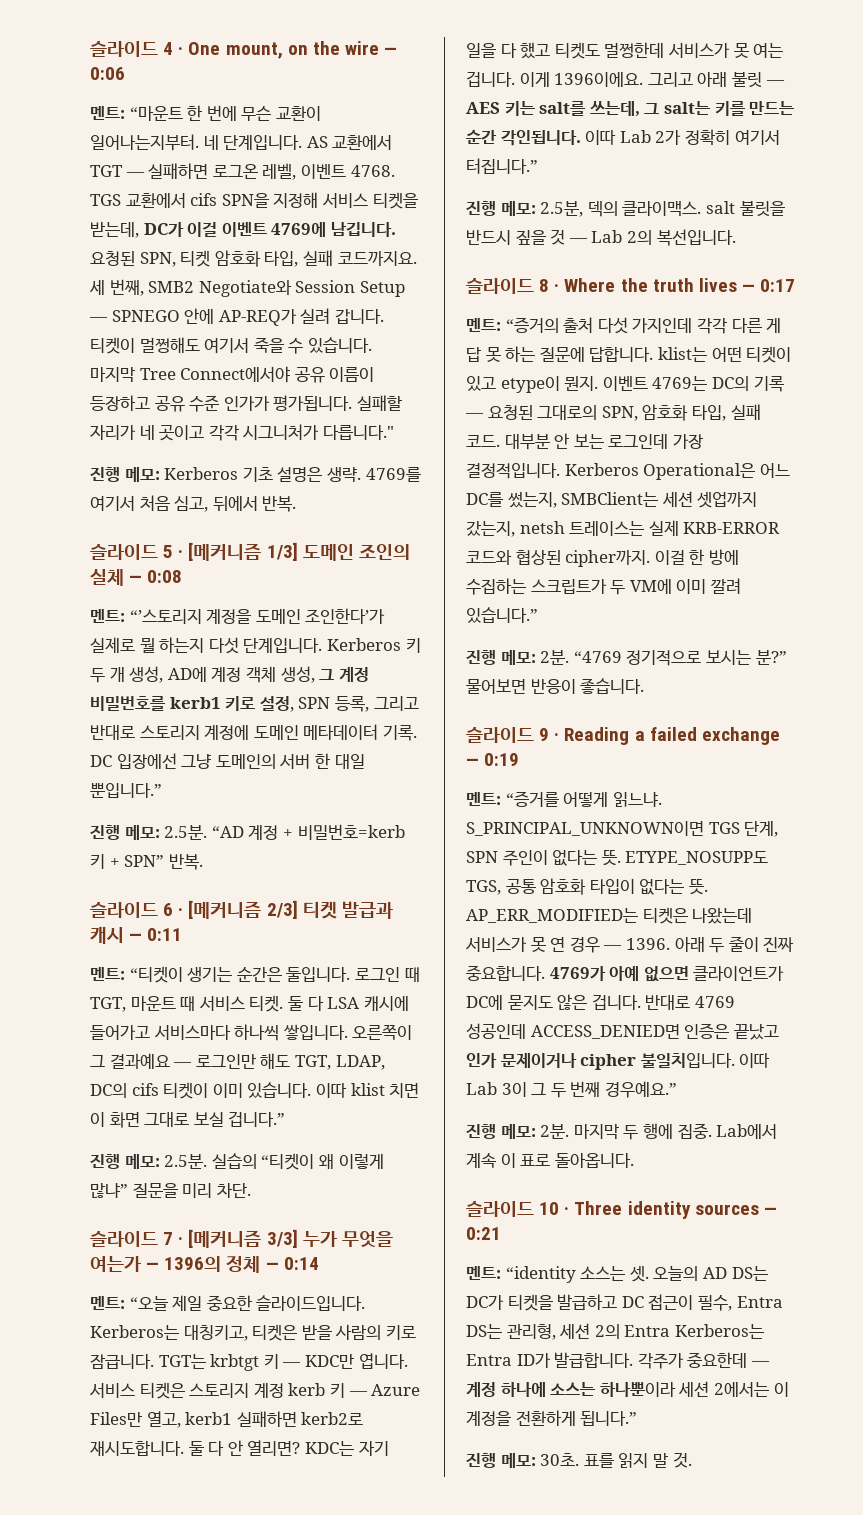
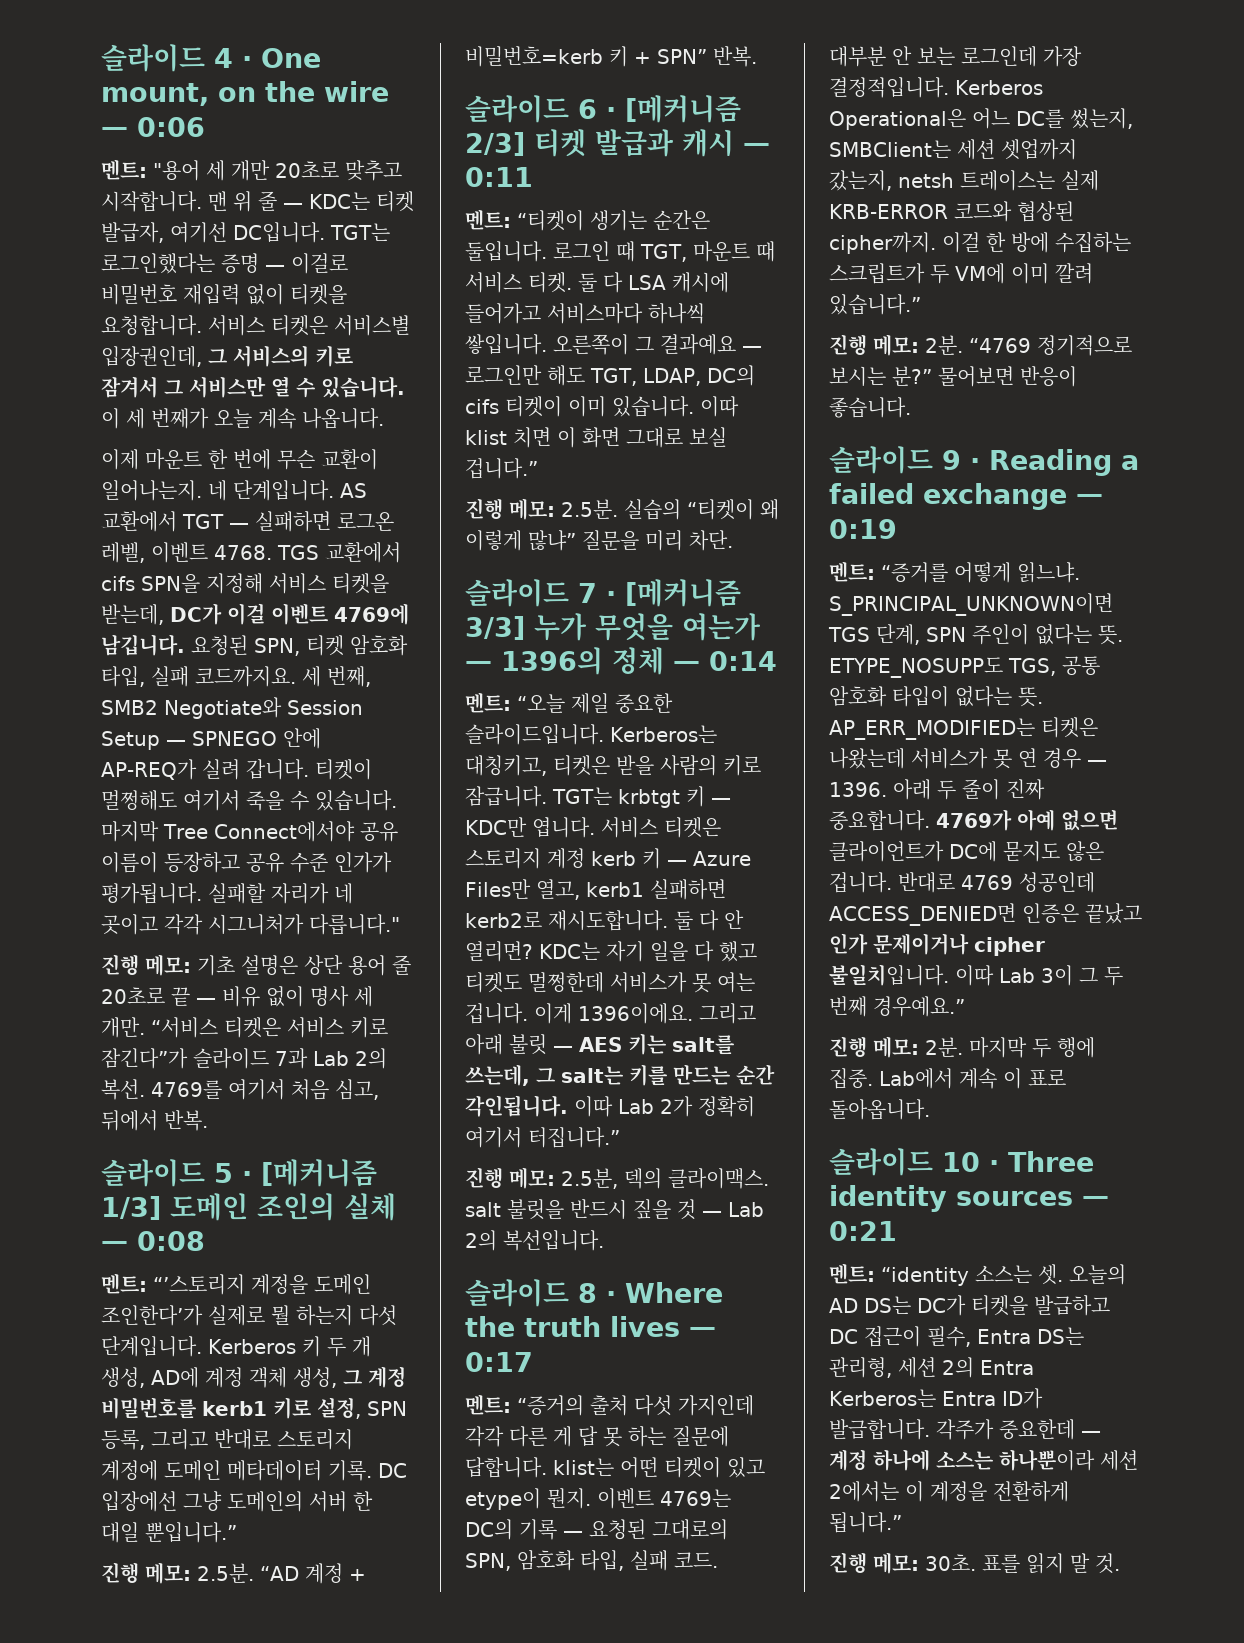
- 멘트: “마운트 한 번에 무슨 교환이 일어나는지부터.
+ 멘트: "용어 세 개만 20초로 맞추고 시작합니다. 맨 위 줄 — KDC는 티켓 발급자, 여기선 DC입니다. TGT는 로그인했다는 증명 — 이걸로 비밀번호 재입력 없이 티켓을 요청합니다. 서비스 티켓은 서비스별 입장권인데, 그 서비스의 키로 잠겨서 그 서비스만 열 수 있습니다. 이 세 번째가 오늘 계속 나옵니다.
+ 이제 마운트 한 번에 무슨 교환이 일어나는지.
- 진행 메모: Kerberos 기초 설명은 생략.
+ 진행 메모: 기초 설명은 상단 용어 줄 20초로 끝 — 비유 없이 명사 세 개만. “서비스 티켓은 서비스 키로 잠긴다”가 슬라이드 7과 Lab 2의 복선.

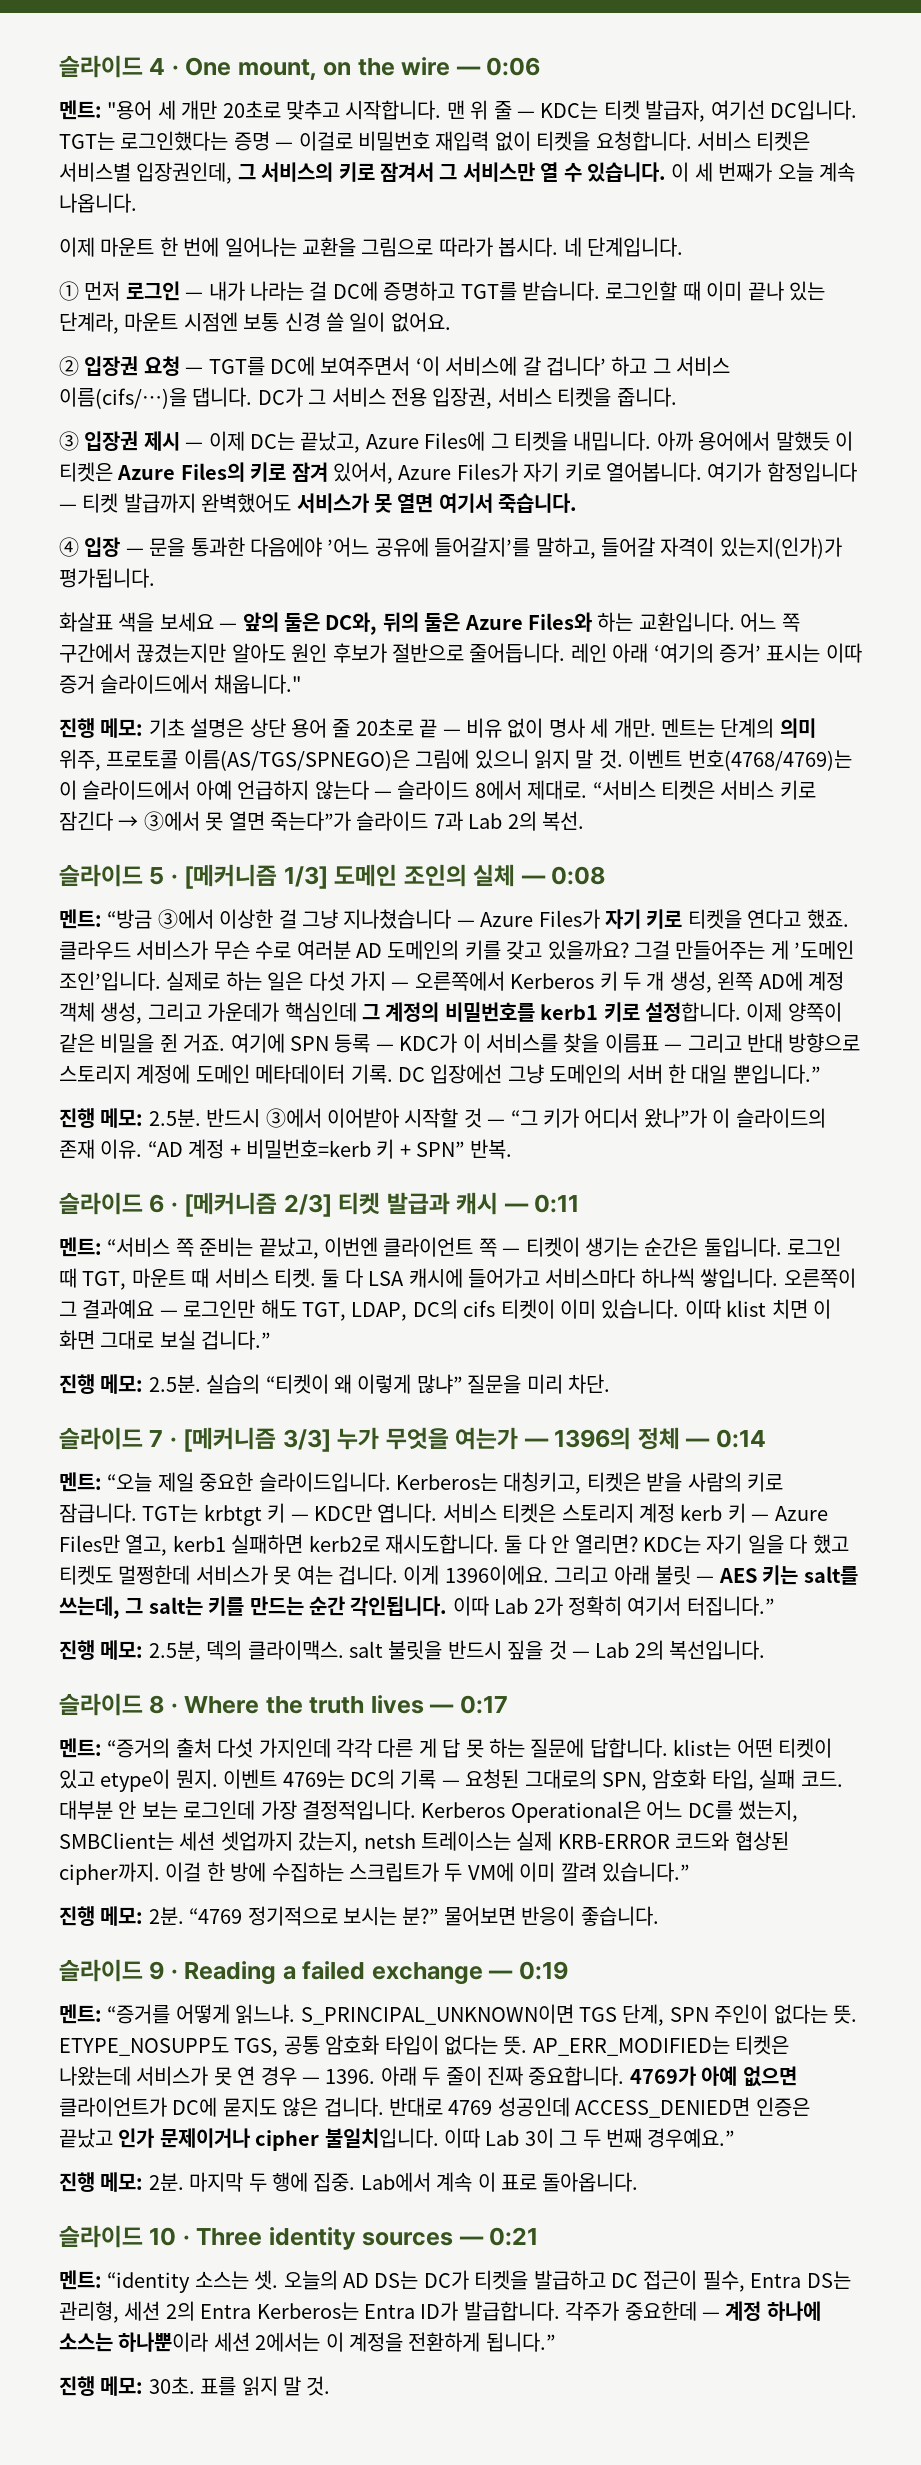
- 이제 마운트 한 번에 무슨 교환이 일어나는지. 네 단계입니다. AS 교환에서 TGT — 실패하면 로그온 레벨, 이벤트 4768. TGS 교환에서 cifs SPN을 지정해 서비스 티켓을 받는데, DC가 이걸 이벤트 4769에 남깁니다. 요청된 SPN, 티켓 암호화 타입, 실패 코드까지요. 세 번째, SMB2 Negotiate와 Session Setup — SPNEGO 안에 AP-REQ가 실려 갑니다. 티켓이 멀쩡해도 여기서 죽을 수 있습니다. 마지막 Tree Connect에서야 공유 이름이 등장하고 공유 수준 인가가 평가됩니다. 실패할 자리가 네 곳이고 각각 시그니처가 다릅니다."
+ 이제 마운트 한 번에 일어나는 교환을 그림으로 따라가 봅시다. 네 단계입니다.
+ ① 먼저 로그인 — 내가 나라는 걸 DC에 증명하고 TGT를 받습니다. 로그인할 때 이미 끝나 있는 단계라, 마운트 시점엔 보통 신경 쓸 일이 없어요.
+ ② 입장권 요청 — TGT를 DC에 보여주면서 ‘이 서비스에 갈 겁니다’ 하고 그 서비스 이름(cifs/…)을 댑니다. DC가 그 서비스 전용 입장권, 서비스 티켓을 줍니다.
+ ③ 입장권 제시 — 이제 DC는 끝났고, Azure Files에 그 티켓을 내밉니다. 아까 용어에서 말했듯 이 티켓은 Azure Files의 키로 잠겨 있어서, Azure Files가 자기 키로 열어봅니다. 여기가 함정입니다 — 티켓 발급까지 완벽했어도 서비스가 못 열면 여기서 죽습니다.
+ ④ 입장 — 문을 통과한 다음에야 ’어느 공유에 들어갈지’를 말하고, 들어갈 자격이 있는지(인가)가 평가됩니다.
+ 화살표 색을 보세요 — 앞의 둘은 DC와, 뒤의 둘은 Azure Files와 하는 교환입니다. 어느 쪽 구간에서 끊겼는지만 알아도 원인 후보가 절반으로 줄어듭니다. 레인 아래 ‘여기의 증거’ 표시는 이따 증거 슬라이드에서 채웁니다."
- “서비스 티켓은 서비스 키로 잠긴다”가 슬라이드 7과 Lab 2의 복선. 4769를 여기서 처음 심고, 뒤에서 반복.
+ 멘트는 단계의 의미 위주, 프로토콜 이름(AS/TGS/SPNEGO)은 그림에 있으니 읽지 말 것. 이벤트 번호(4768/4769)는 이 슬라이드에서 아예 언급하지 않는다 — 슬라이드 8에서 제대로. “서비스 티켓은 서비스 키로 잠긴다 → ③에서 못 열면 죽는다”가 슬라이드 7과 Lab 2의 복선.
- 멘트: “’스토리지 계정을 도메인 조인한다’가 실제로 뭘 하는지 다섯 단계입니다. Kerberos 키 두 개 생성, AD에 계정 객체 생성, 그 계정 비밀번호를 kerb1 키로 설정, SPN 등록, 그리고 반대로 스토리지 계정에 도메인 메타데이터 기록.
+ 멘트: “방금 ③에서 이상한 걸 그냥 지나쳤습니다 — Azure Files가 자기 키로 티켓을 연다고 했죠. 클라우드 서비스가 무슨 수로 여러분 AD 도메인의 키를 갖고 있을까요? 그걸 만들어주는 게 ’도메인 조인’입니다. 실제로 하는 일은 다섯 가지 — 오른쪽에서 Kerberos 키 두 개 생성, 왼쪽 AD에 계정 객체 생성, 그리고 가운데가 핵심인데 그 계정의 비밀번호를 kerb1 키로 설정합니다. 이제 양쪽이 같은 비밀을 쥔 거죠. 여기에 SPN 등록 — KDC가 이 서비스를 찾을 이름표 — 그리고 반대 방향으로 스토리지 계정에 도메인 메타데이터 기록.
- 진행 메모: 2.5분. “AD 계정 + 비밀번호=kerb 키 + SPN” 반복.
+ 진행 메모: 2.5분. 반드시 ③에서 이어받아 시작할 것 — “그 키가 어디서 왔나”가 이 슬라이드의 존재 이유. “AD 계정 + 비밀번호=kerb 키 + SPN” 반복.
- 멘트: “티켓이 생기는 순간은 둘입니다.
+ 멘트: “서비스 쪽 준비는 끝났고, 이번엔 클라이언트 쪽 — 티켓이 생기는 순간은 둘입니다.

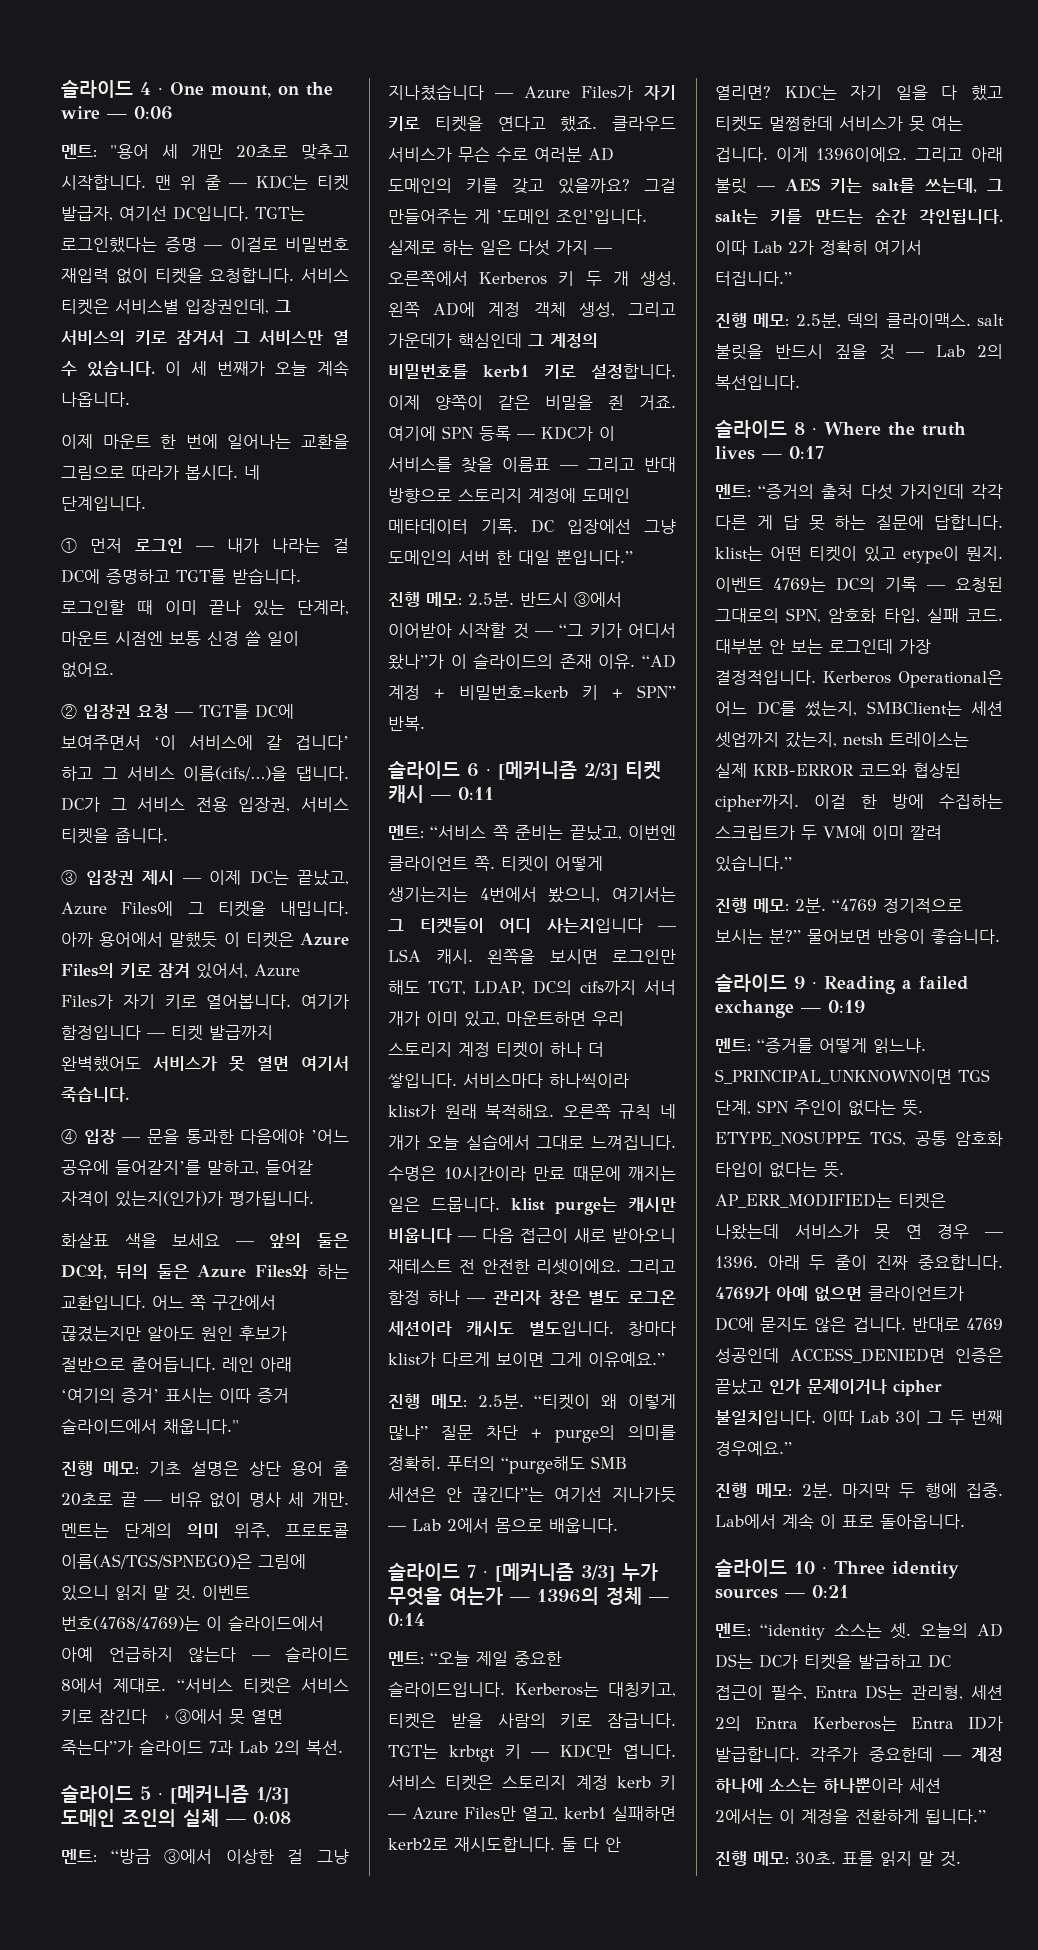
- 슬라이드 6 · [메커니즘 2/3] 티켓 발급과 캐시 — 0:11
+ 슬라이드 6 · [메커니즘 2/3] 티켓 캐시 — 0:11
- 멘트: “서비스 쪽 준비는 끝났고, 이번엔 클라이언트 쪽 — 티켓이 생기는 순간은 둘입니다. 로그인 때 TGT, 마운트 때 서비스 티켓. 둘 다 LSA 캐시에 들어가고 서비스마다 하나씩 쌓입니다. 오른쪽이 그 결과예요 — 로그인만 해도 TGT, LDAP, DC의 cifs 티켓이 이미 있습니다. 이따 klist 치면 이 화면 그대로 보실 겁니다.”
- 진행 메모: 2.5분. 실습의 “티켓이 왜 이렇게 많냐” 질문을 미리 차단.
+ 멘트: “서비스 쪽 준비는 끝났고, 이번엔 클라이언트 쪽. 티켓이 어떻게 생기는지는 4번에서 봤으니, 여기서는 그 티켓들이 어디 사는지입니다 — LSA 캐시. 왼쪽을 보시면 로그인만 해도 TGT, LDAP, DC의 cifs까지 서너 개가 이미 있고, 마운트하면 우리 스토리지 계정 티켓이 하나 더 쌓입니다. 서비스마다 하나씩이라 klist가 원래 북적해요. 오른쪽 규칙 네 개가 오늘 실습에서 그대로 느껴집니다. 수명은 10시간이라 만료 때문에 깨지는 일은 드뭅니다. klist purge는 캐시만 비웁니다 — 다음 접근이 새로 받아오니 재테스트 전 안전한 리셋이에요. 그리고 함정 하나 — 관리자 창은 별도 로그온 세션이라 캐시도 별도입니다. 창마다 klist가 다르게 보이면 그게 이유예요.”
+ 진행 메모: 2.5분. “티켓이 왜 이렇게 많냐” 질문 차단 + purge의 의미를 정확히. 푸터의 “purge해도 SMB 세션은 안 끊긴다”는 여기선 지나가듯 — Lab 2에서 몸으로 배웁니다.

